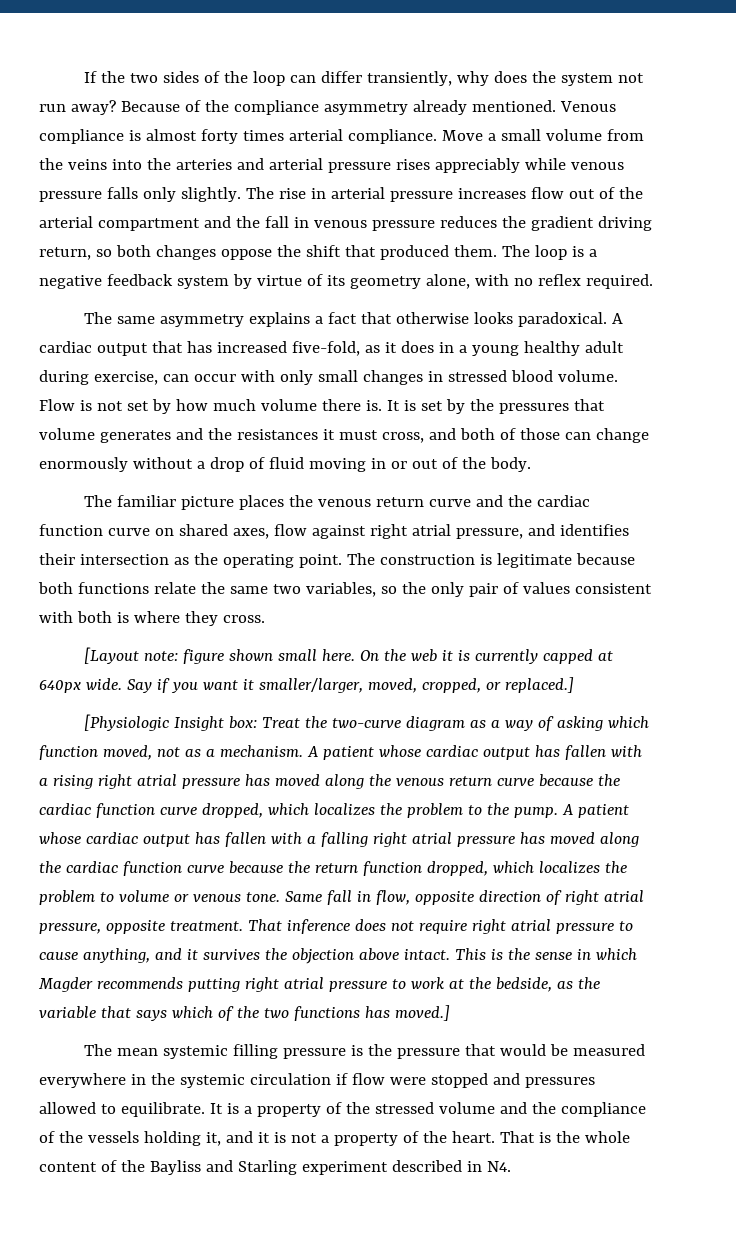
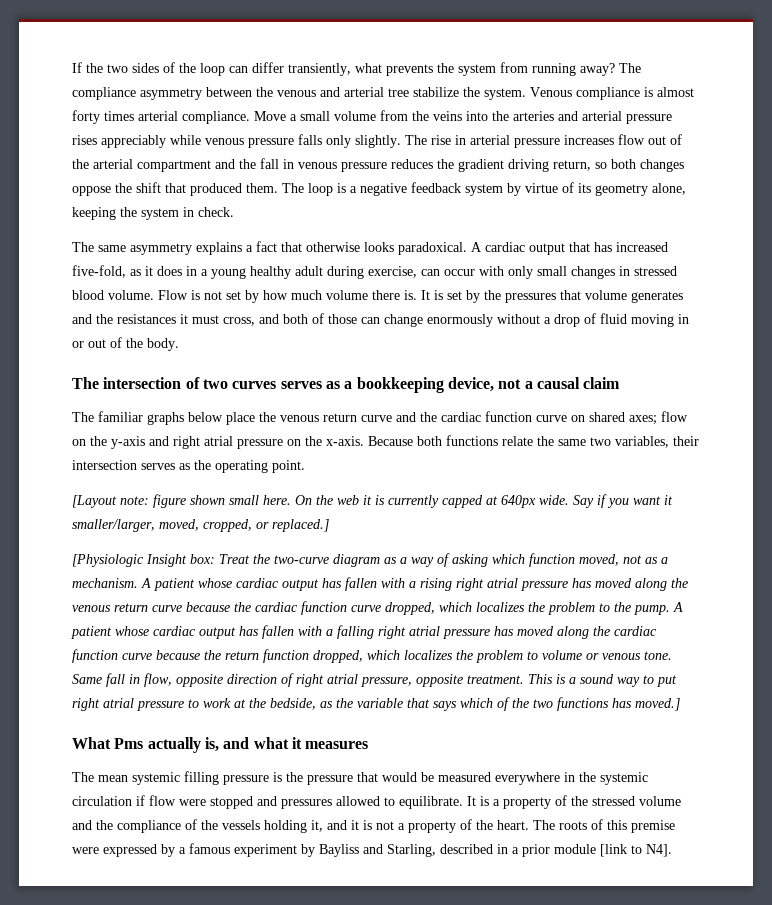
- If the two sides of the loop can differ transiently, why does the system not run away? Because of the compliance asymmetry already mentioned.
+ If the two sides of the loop can differ transiently, what prevents the system from running away? The compliance asymmetry between the venous and arterial tree stabilize the system.
- The loop is a negative feedback system by virtue of its geometry alone, with no reflex required.
+ The loop is a negative feedback system by virtue of its geometry alone, keeping the system in check.
+ The intersection of two curves serves as a bookkeeping device, not a causal claim
- The familiar picture places the venous return curve and the cardiac function curve on shared axes, flow against right atrial pressure, and identifies their intersection as the operating point. The construction is legitimate because both functions relate the same two variables, so the only pair of values consistent with both is where they cross.
+ The familiar graphs below place the venous return curve and the cardiac function curve on shared axes; flow on the y-axis and right atrial pressure on the x-axis. Because both functions relate the same two variables, their intersection serves as the operating point.
- That inference does not require right atrial pressure to cause anything, and it survives the objection above intact. This is the sense in which Magder recommends putting right atrial pressure to work at the bedside, as the variable that says which of the two functions has moved.]
+ This is a sound way to put right atrial pressure to work at the bedside, as the variable that says which of the two functions has moved.]
+ What Pms actually is, and what it measures
- That is the whole content of the Bayliss and Starling experiment described in N4.
+ The roots of this premise were expressed by a famous experiment by Bayliss and Starling, described in a prior module [link to N4].

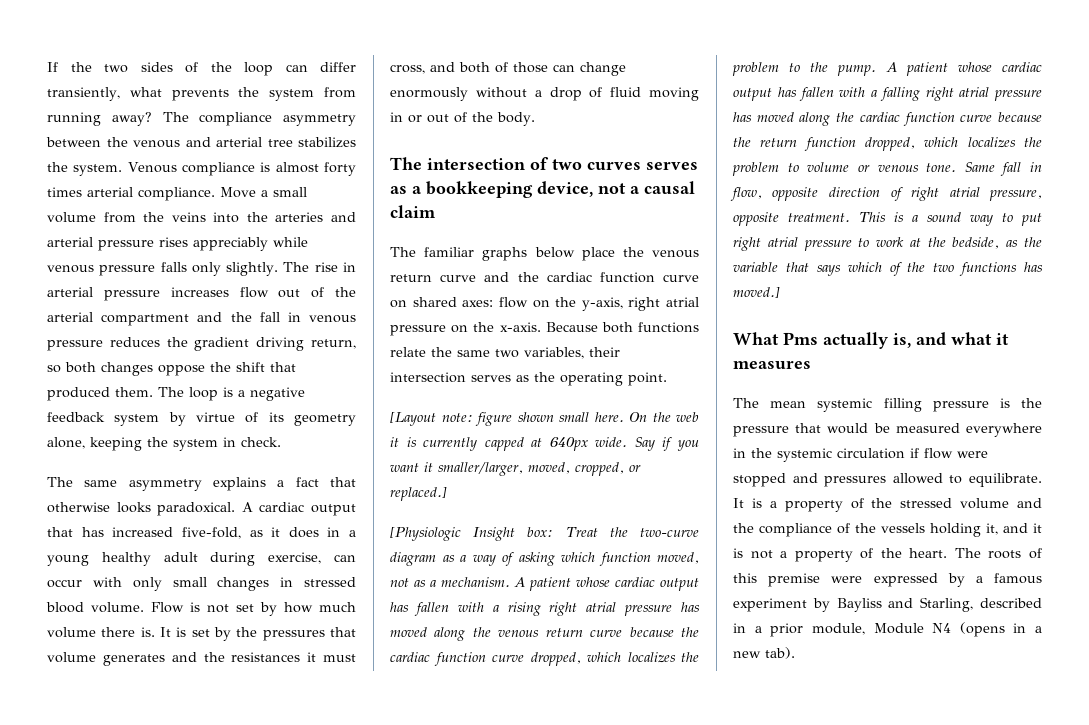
- The compliance asymmetry between the venous and arterial tree stabilize the system.
+ The compliance asymmetry between the venous and arterial tree stabilizes the system.
- The familiar graphs below place the venous return curve and the cardiac function curve on shared axes; flow on the y-axis and right atrial pressure on the x-axis.
+ The familiar graphs below place the venous return curve and the cardiac function curve on shared axes: flow on the y-axis, right atrial pressure on the x-axis.
- The roots of this premise were expressed by a famous experiment by Bayliss and Starling, described in a prior module [link to N4].
+ The roots of this premise were expressed by a famous experiment by Bayliss and Starling, described in a prior module, Module N4 (opens in a new tab).

